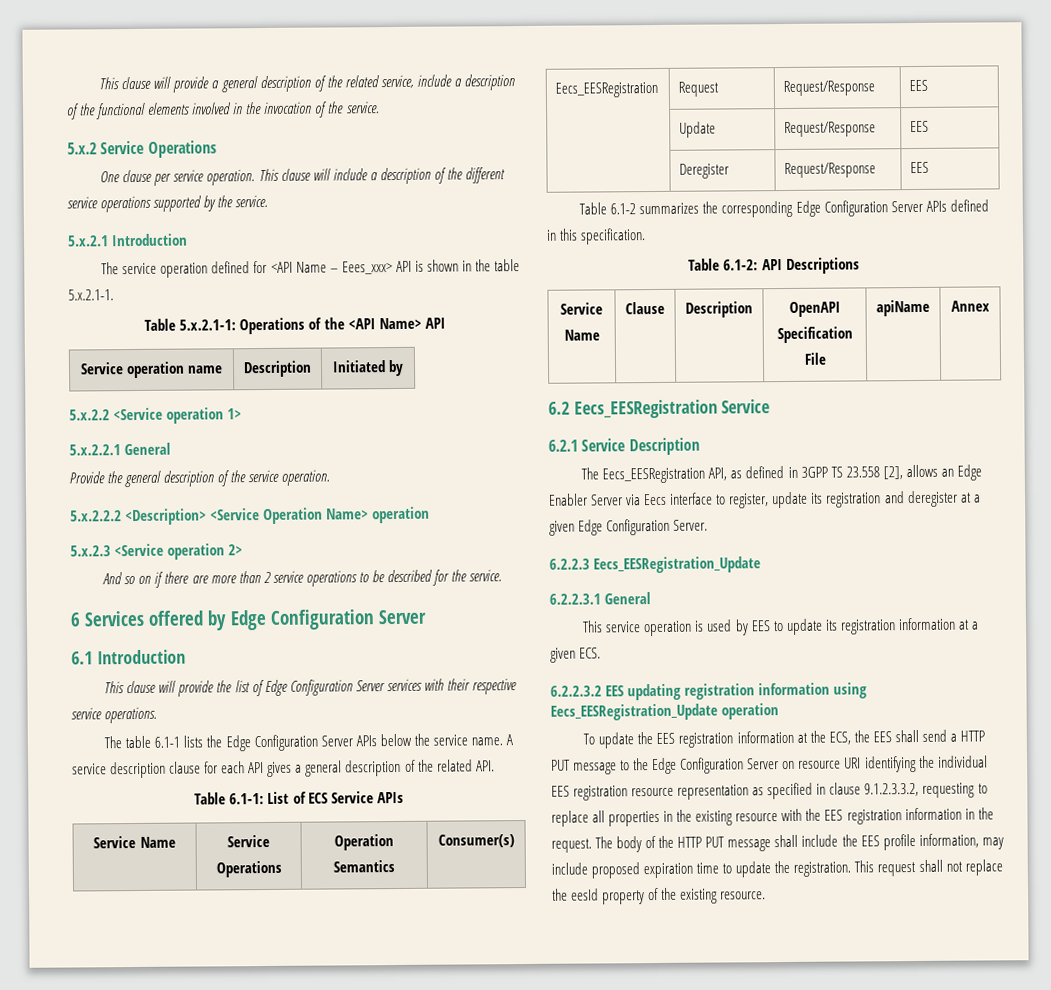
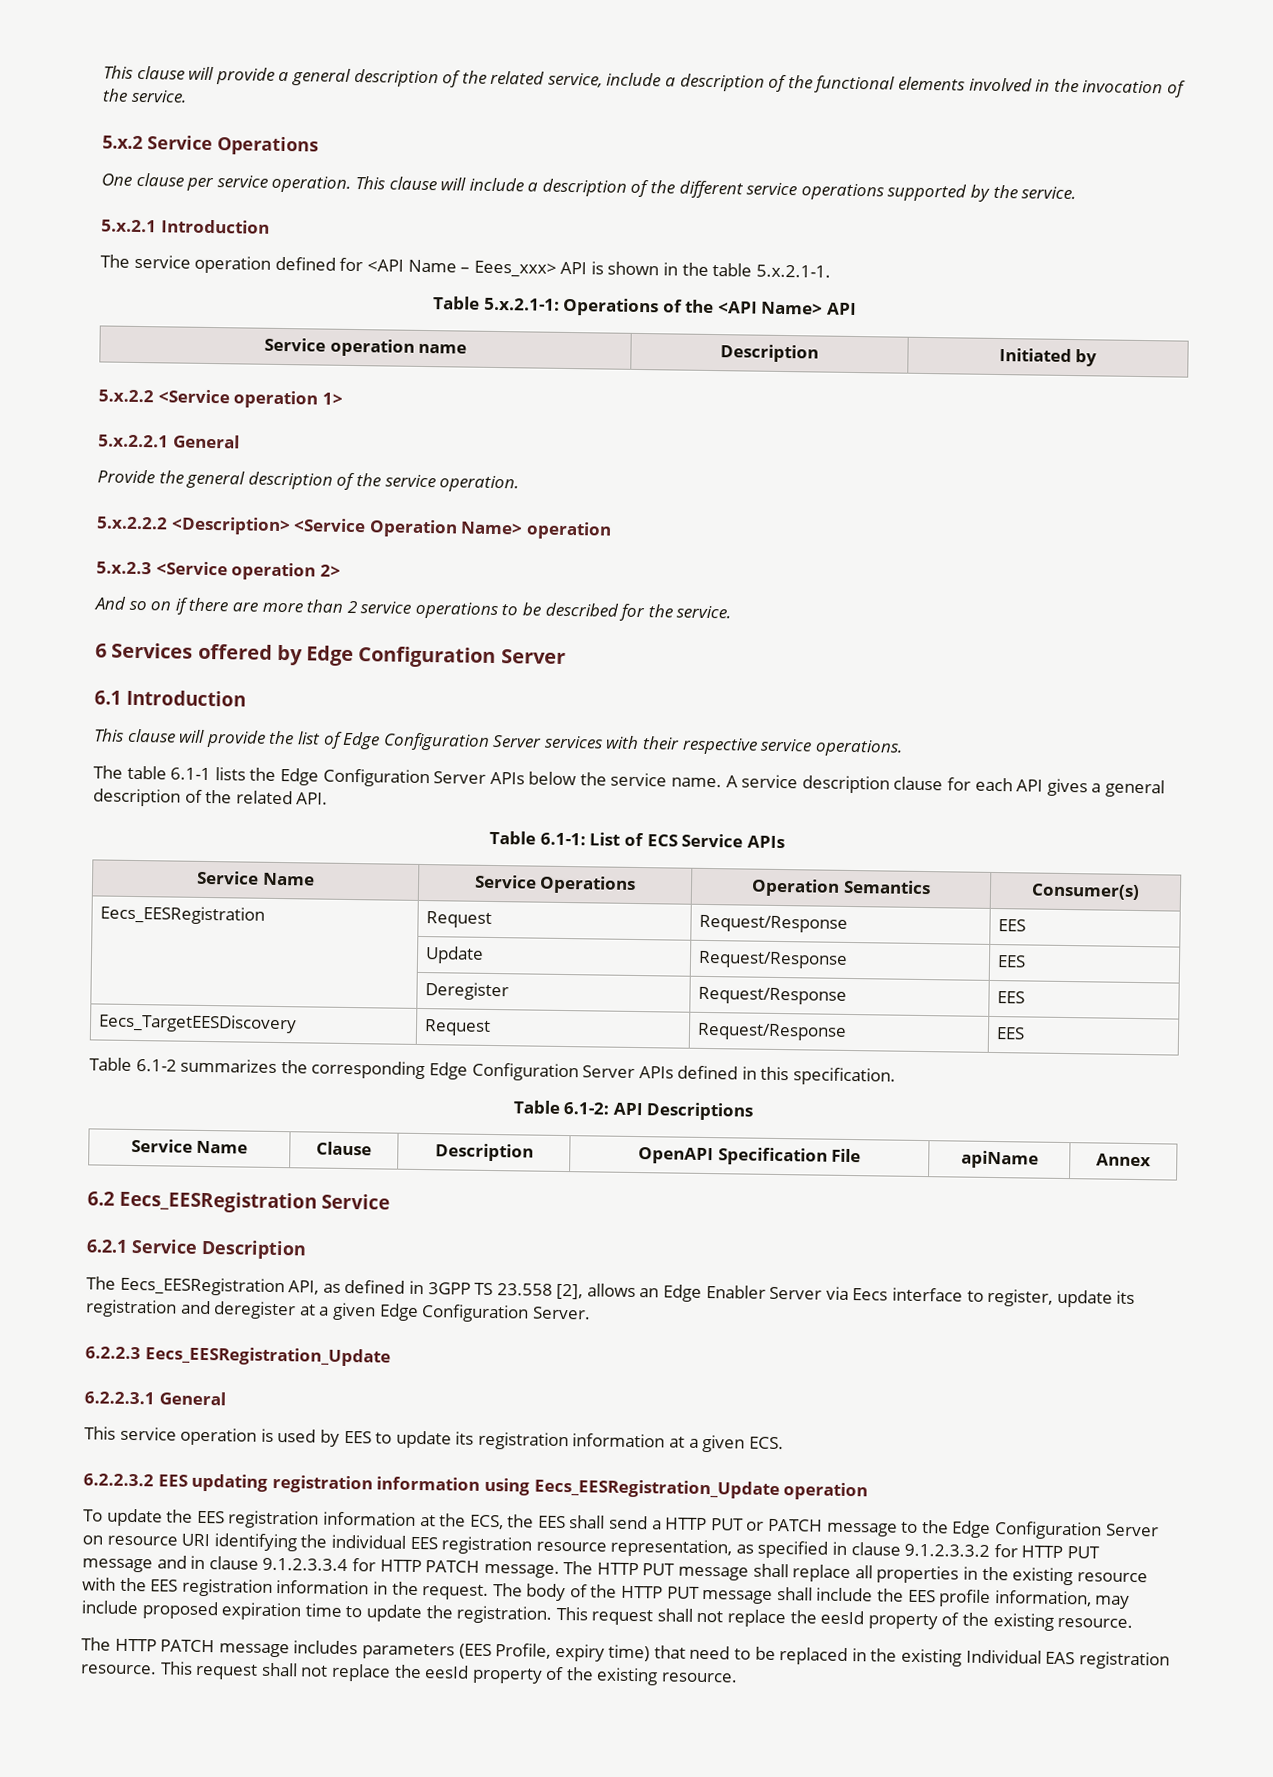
+ Eecs_TargetEESDiscovery | Request | Request/Response | EES
- To update the EES registration information at the ECS, the EES shall send a HTTP PUT message to the Edge Configuration Server on resource URI identifying the individual EES registration resource representation as specified in clause 9.1.2.3.3.2, requesting to replace all properties in the existing resource with the EES registration information in the request.
+ To update the EES registration information at the ECS, the EES shall send a HTTP PUT or PATCH message to the Edge Configuration Server on resource URI identifying the individual EES registration resource representation, as specified in clause 9.1.2.3.3.2 for HTTP PUT message and in clause 9.1.2.3.3.4 for HTTP PATCH message. The HTTP PUT message shall replace all properties in the existing resource with the EES registration information in the request.
+ The HTTP PATCH message includes parameters (EES Profile, expiry time) that need to be replaced in the existing Individual EAS registration resource. This request shall not replace the eesId property of the existing resource.

